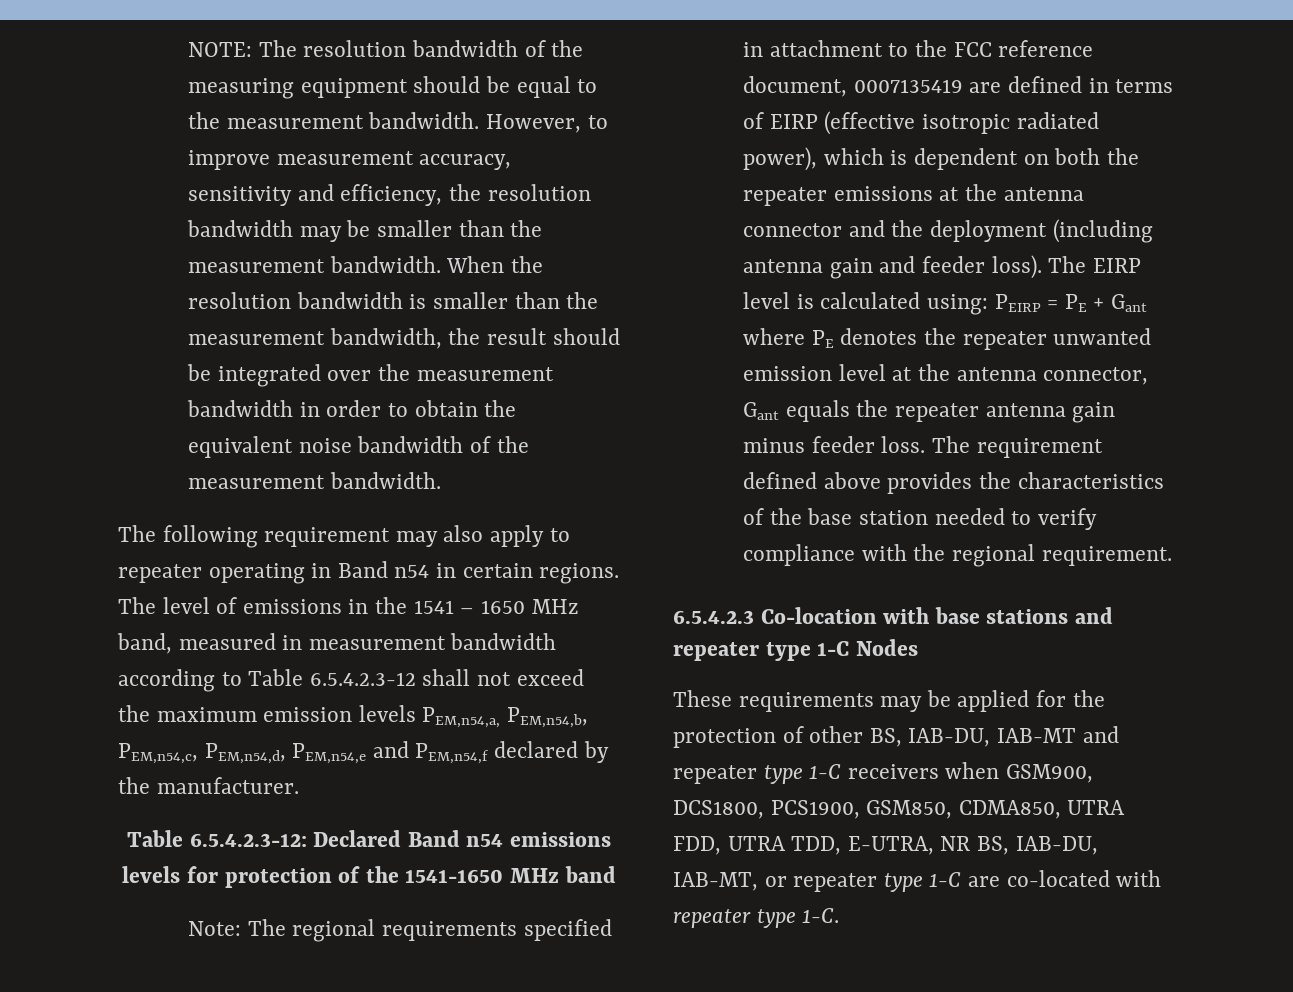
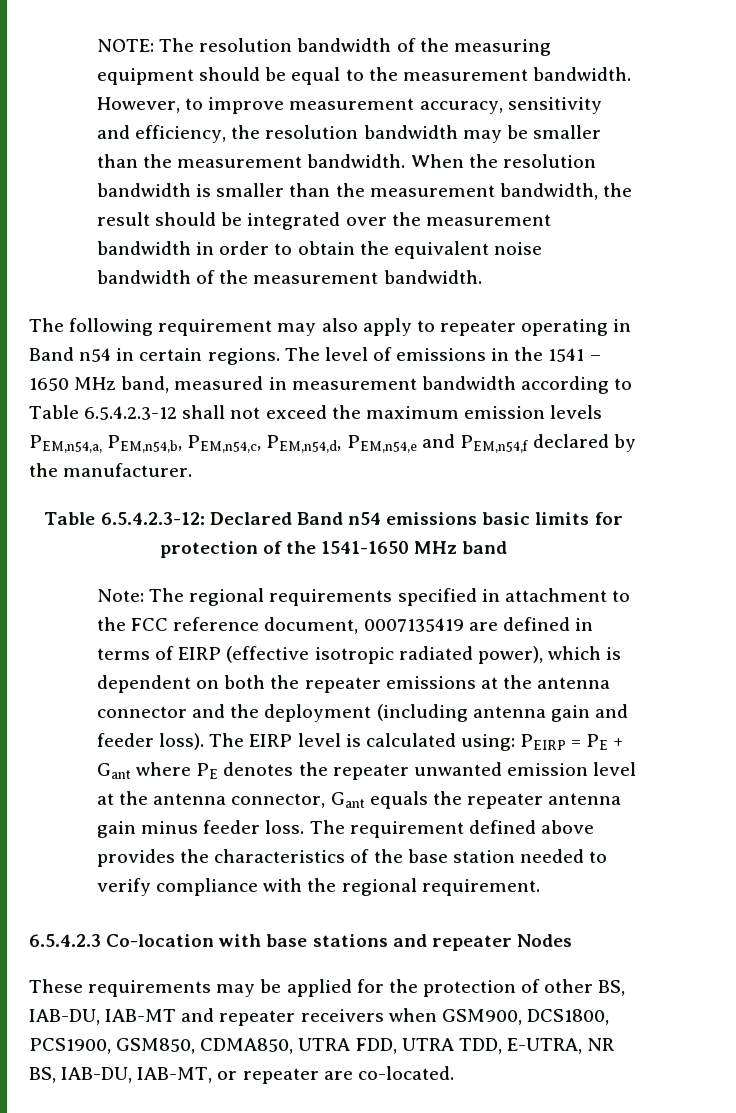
- Table 6.5.4.2.3-12: Declared Band n54 emissions levels for protection of the 1541-1650 MHz band
+ Table 6.5.4.2.3-12: Declared Band n54 emissions basic limits for protection of the 1541-1650 MHz band
- 6.5.4.2.3 Co-location with base stations and repeater type 1-C Nodes
+ 6.5.4.2.3 Co-location with base stations and repeater Nodes
- These requirements may be applied for the protection of other BS, IAB-DU, IAB-MT and repeater type 1-C receivers when GSM900, DCS1800, PCS1900, GSM850, CDMA850, UTRA FDD, UTRA TDD, E-UTRA, NR BS, IAB-DU, IAB-MT, or repeater type 1-C are co-located with repeater type 1-C.
+ These requirements may be applied for the protection of other BS, IAB-DU, IAB-MT and repeater receivers when GSM900, DCS1800, PCS1900, GSM850, CDMA850, UTRA FDD, UTRA TDD, E-UTRA, NR BS, IAB-DU, IAB-MT, or repeater are co-located.

